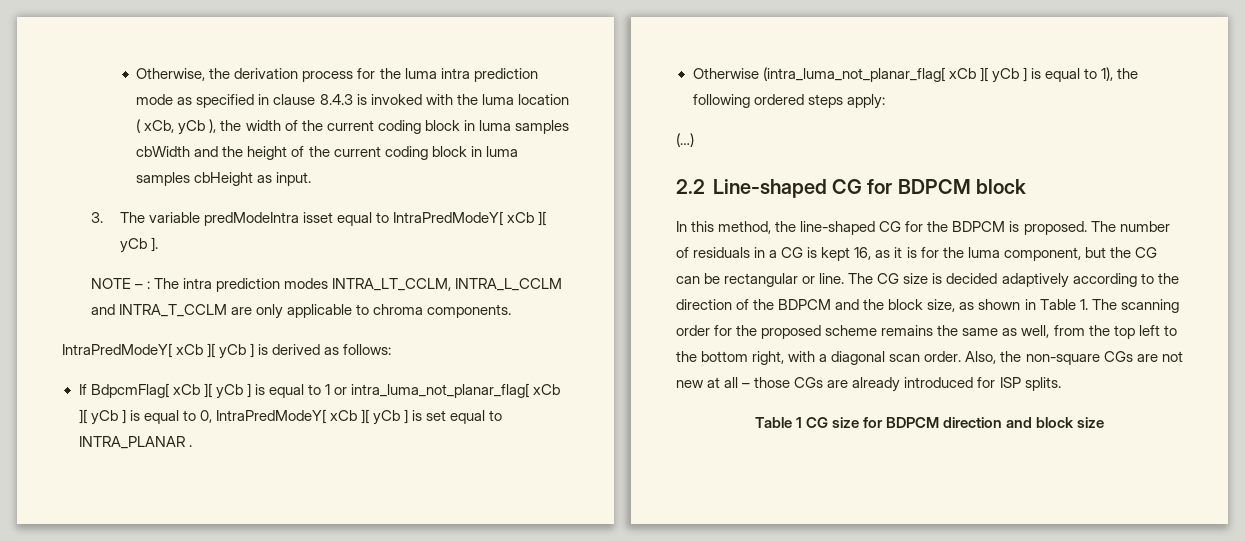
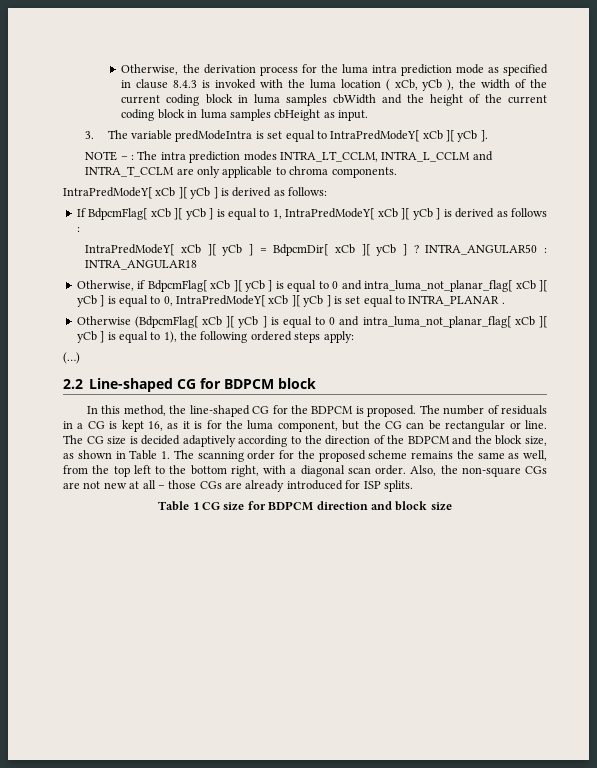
- 3. The variable predModeIntra isset equal to IntraPredModeY[ xCb ][ yCb ].
+ 3. The variable predModeIntra is set equal to IntraPredModeY[ xCb ][ yCb ].
- If BdpcmFlag[ xCb ][ yCb ] is equal to 1 or intra_luma_not_planar_flag[ xCb ][ yCb ] is equal to 0, IntraPredModeY[ xCb ][ yCb ] is set equal to INTRA_PLANAR .
+ If BdpcmFlag[ xCb ][ yCb ] is equal to 1, IntraPredModeY[ xCb ][ yCb ] is derived as follows :
+ IntraPredModeY[ xCb ][ yCb ] = BdpcmDir[ xCb ][ yCb ] ? INTRA_ANGULAR50 : INTRA_ANGULAR18
+ Otherwise, if BdpcmFlag[ xCb ][ yCb ] is equal to 0 and intra_luma_not_planar_flag[ xCb ][ yCb ] is equal to 0, IntraPredModeY[ xCb ][ yCb ] is set equal to INTRA_PLANAR .
- Otherwise (intra_luma_not_planar_flag[ xCb ][ yCb ] is equal to 1), the following ordered steps apply:
+ Otherwise (BdpcmFlag[ xCb ][ yCb ] is equal to 0 and intra_luma_not_planar_flag[ xCb ][ yCb ] is equal to 1), the following ordered steps apply:

